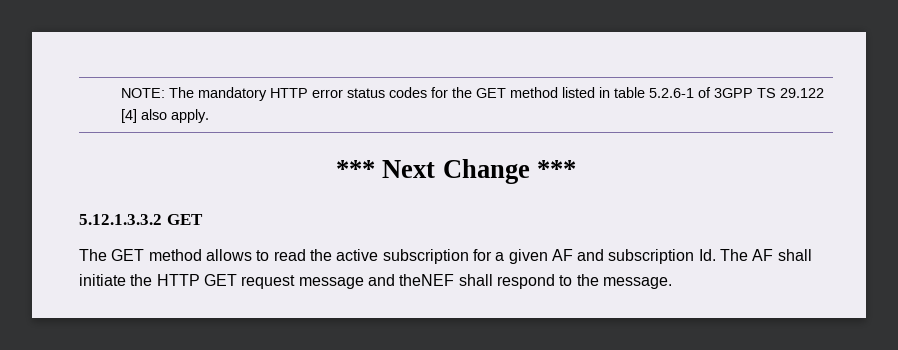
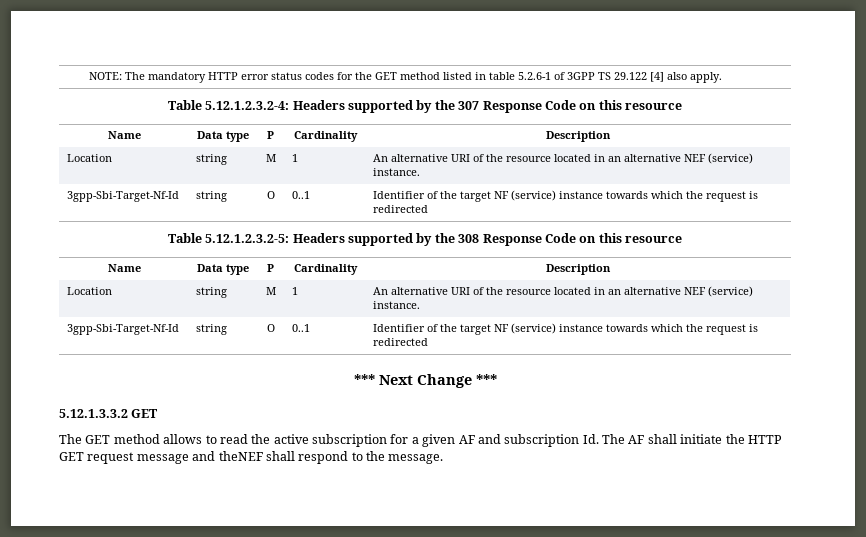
+ Table 5.12.1.2.3.2-4: Headers supported by the 307 Response Code on this resource
+ Name | Data type | P | Cardinality | Description
+ Location | string | M | 1 | An alternative URI of the resource located in an alternative NEF (service) instance.
+ 3gpp-Sbi-Target-Nf-Id | string | O | 0..1 | Identifier of the target NF (service) instance towards which the request is redirected
+ Table 5.12.1.2.3.2-5: Headers supported by the 308 Response Code on this resource
+ Name | Data type | P | Cardinality | Description
+ Location | string | M | 1 | An alternative URI of the resource located in an alternative NEF (service) instance.
+ 3gpp-Sbi-Target-Nf-Id | string | O | 0..1 | Identifier of the target NF (service) instance towards which the request is redirected

